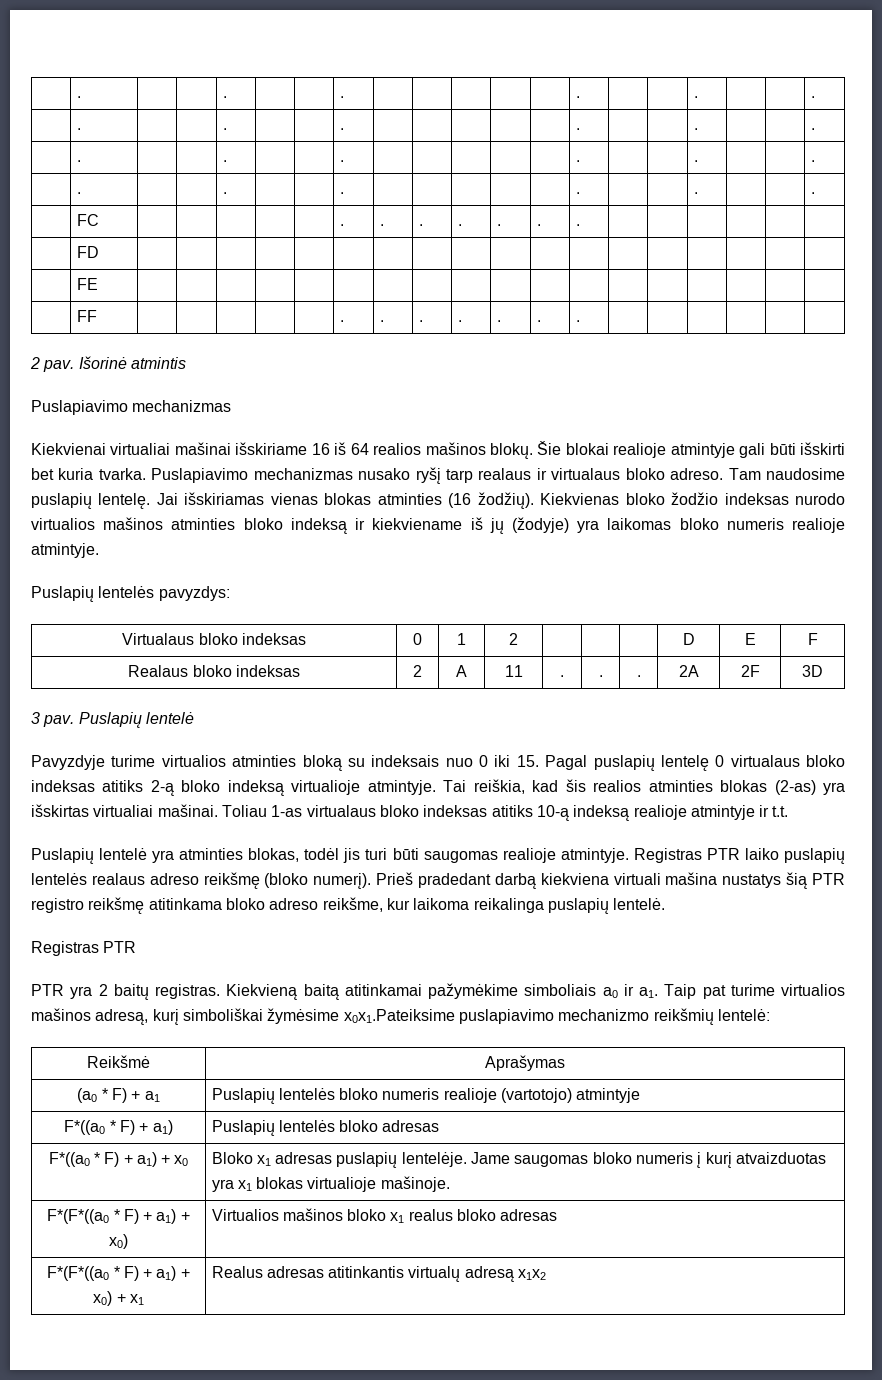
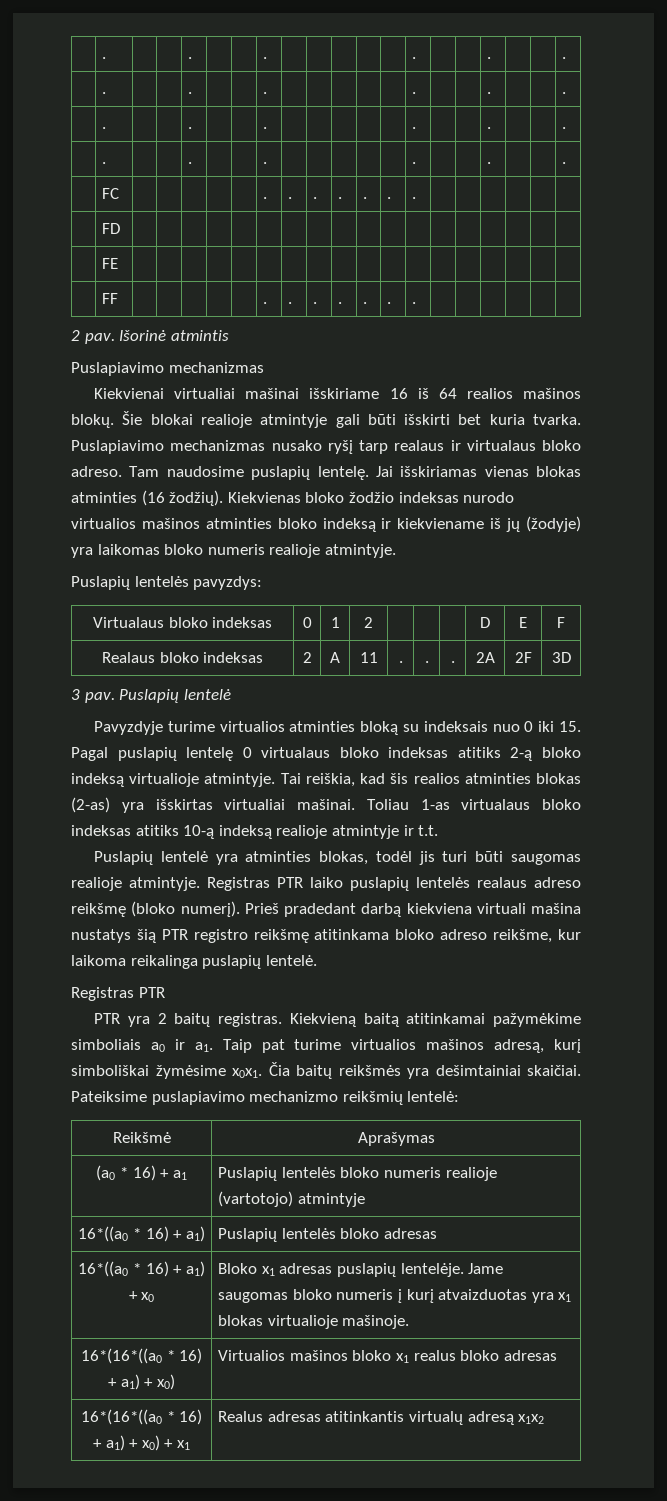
- Taip pat turime virtualios mašinos adresą, kurį simboliškai žymėsime x0x1.Pateiksime puslapiavimo mechanizmo reikšmių lentelė:
+ Taip pat turime virtualios mašinos adresą, kurį simboliškai žymėsime x0x1. Čia baitų reikšmės yra dešimtainiai skaičiai. Pateiksime puslapiavimo mechanizmo reikšmių lentelė:
- (a0 * F) + a1 | Puslapių lentelės bloko numeris realioje (vartotojo) atmintyje
+ (a0 * 16) + a1 | Puslapių lentelės bloko numeris realioje (vartotojo) atmintyje
- F*((a0 * F) + a1) | Puslapių lentelės bloko adresas
+ 16*((a0 * 16) + a1) | Puslapių lentelės bloko adresas
- F*((a0 * F) + a1) + x0 | Bloko x1 adresas puslapių lentelėje. Jame saugomas bloko numeris į kurį atvaizduotas yra x1 blokas virtualioje mašinoje.
+ 16*((a0 * 16) + a1) + x0 | Bloko x1 adresas puslapių lentelėje. Jame saugomas bloko numeris į kurį atvaizduotas yra x1 blokas virtualioje mašinoje.
- F*(F*((a0 * F) + a1) + x0) | Virtualios mašinos bloko x1 realus bloko adresas
+ 16*(16*((a0 * 16) + a1) + x0) | Virtualios mašinos bloko x1 realus bloko adresas
- F*(F*((a0 * F) + a1) + x0) + x1 | Realus adresas atitinkantis virtualų adresą x1x2
+ 16*(16*((a0 * 16) + a1) + x0) + x1 | Realus adresas atitinkantis virtualų adresą x1x2

